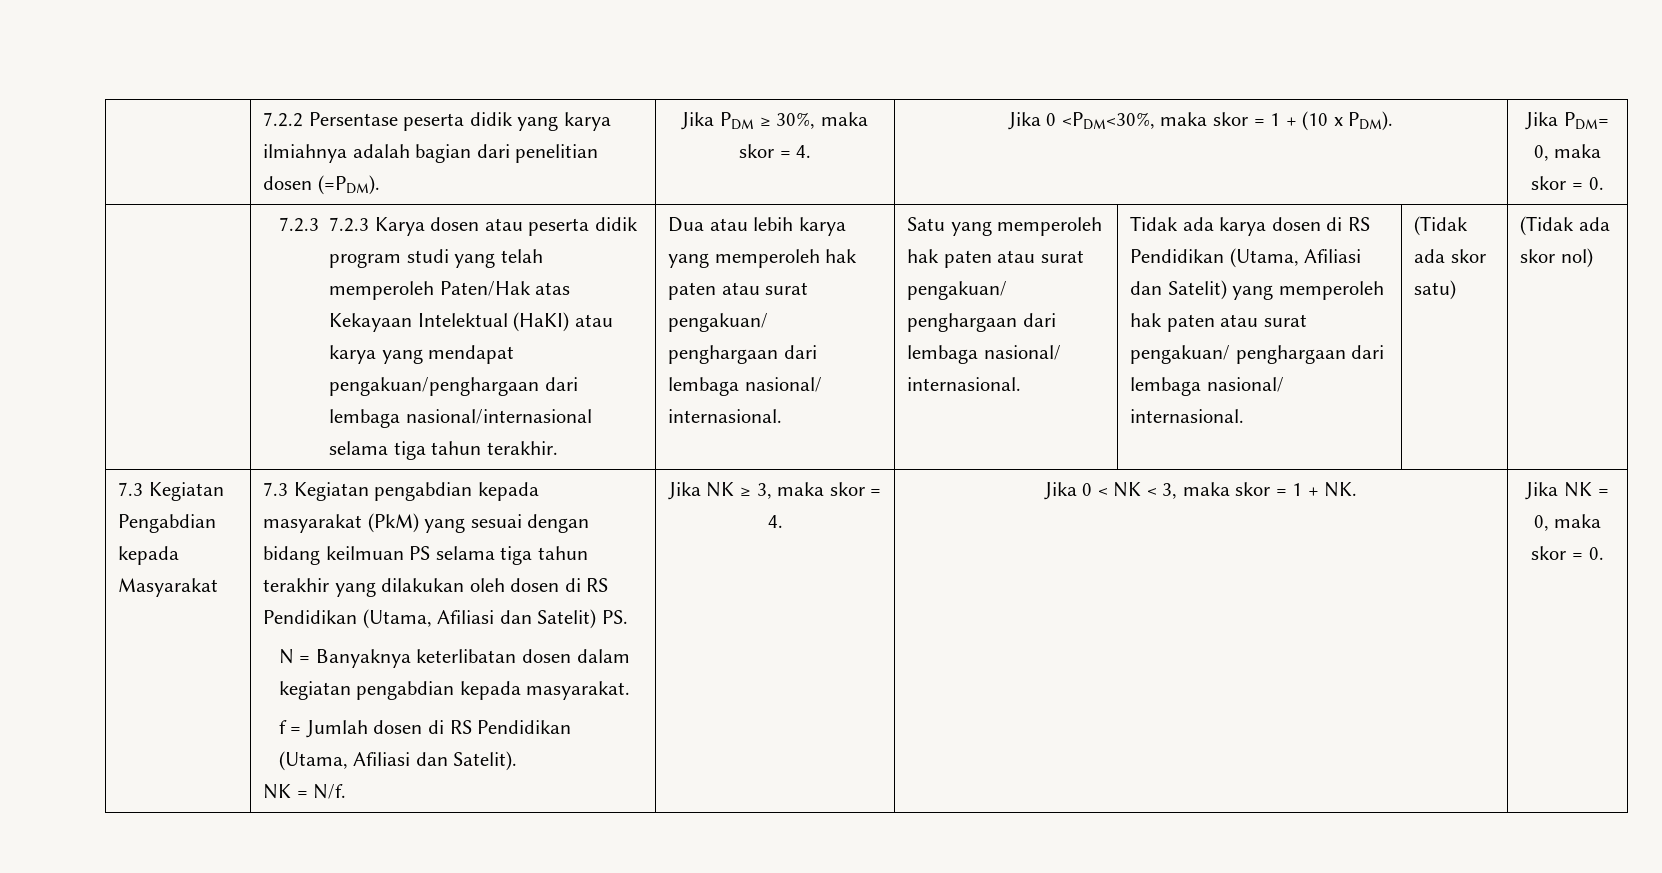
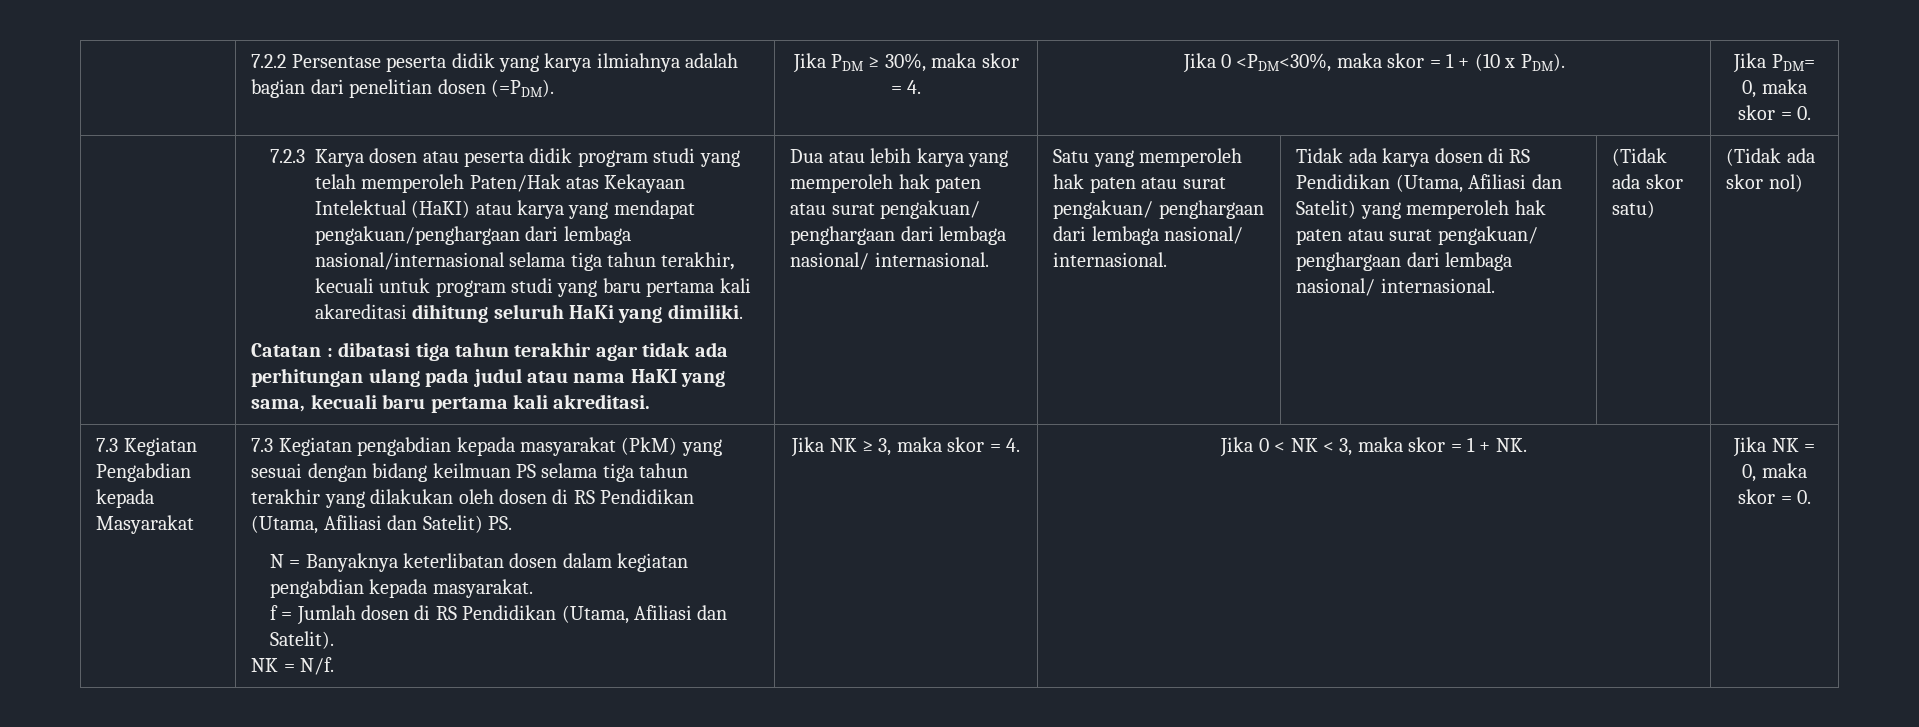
- 7.2.3 7.2.3 Karya dosen atau peserta didik program studi yang telah memperoleh Paten/Hak atas Kekayaan Intelektual (HaKI) atau karya yang mendapat pengakuan/penghargaan dari lembaga nasional/internasional selama tiga tahun terakhir.
+ 7.2.3 Karya dosen atau peserta didik program studi yang telah memperoleh Paten/Hak atas Kekayaan Intelektual (HaKI) atau karya yang mendapat pengakuan/penghargaan dari lembaga nasional/internasional selama tiga tahun terakhir, kecuali untuk program studi yang baru pertama kali akareditasi dihitung seluruh HaKi yang dimiliki.
+ Catatan : dibatasi tiga tahun terakhir agar tidak ada perhitungan ulang pada judul atau nama HaKI yang sama, kecuali baru pertama kali akreditasi.

